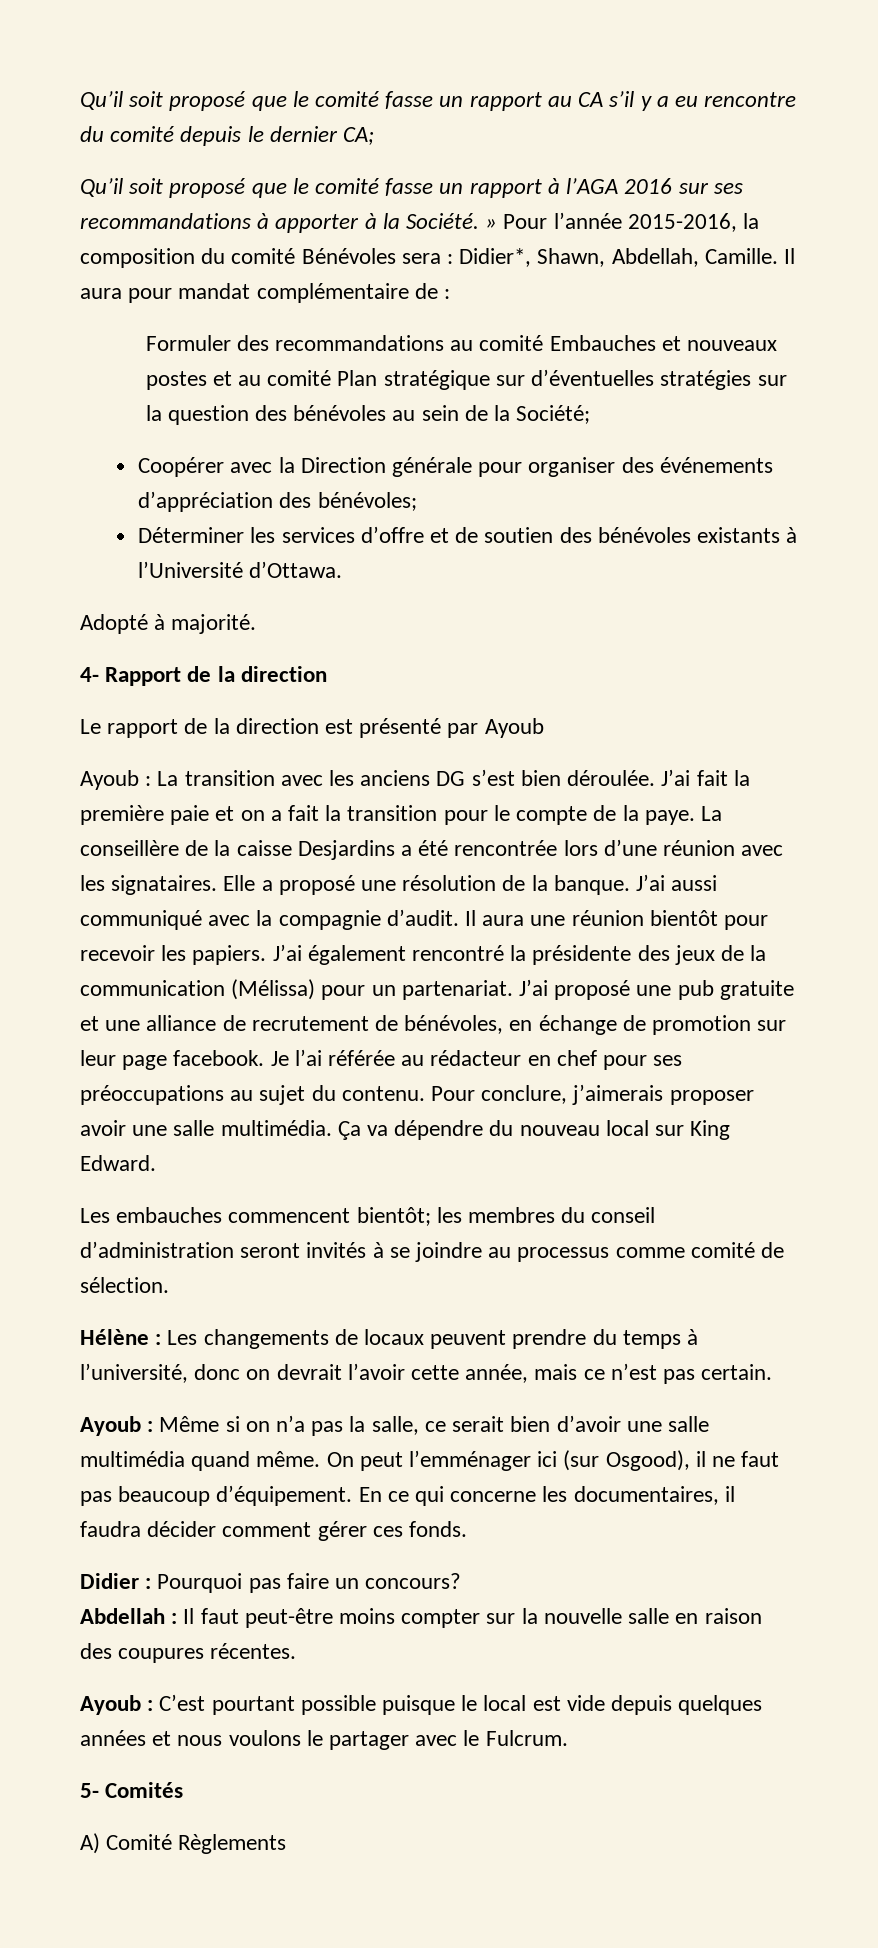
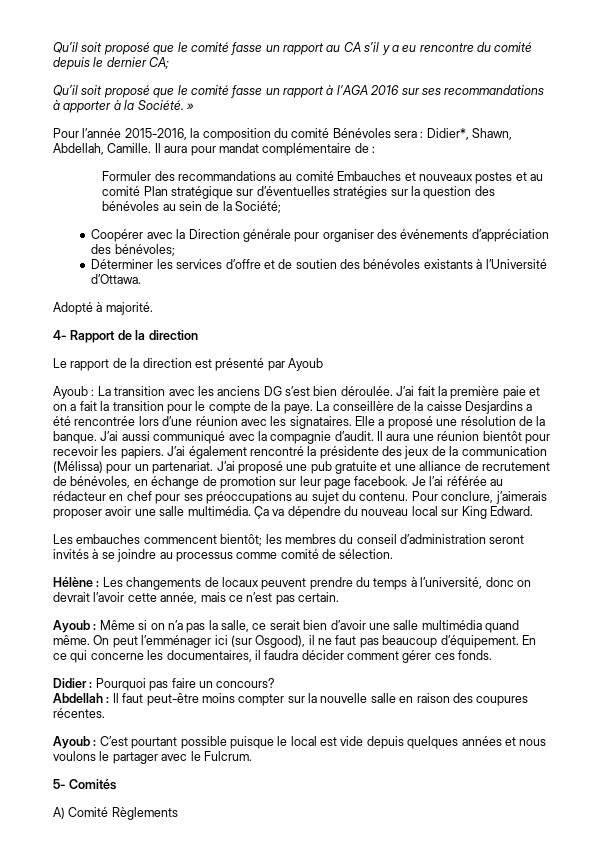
- Qu’il soit proposé que le comité fasse un rapport à l’AGA 2016 sur ses recommandations à apporter à la Société. » Pour l’année 2015-2016, la composition du comité Bénévoles sera : Didier*, Shawn, Abdellah, Camille.
+ Qu’il soit proposé que le comité fasse un rapport à l’AGA 2016 sur ses recommandations à apporter à la Société. »
+ Pour l’année 2015-2016, la composition du comité Bénévoles sera : Didier*, Shawn, Abdellah, Camille.

